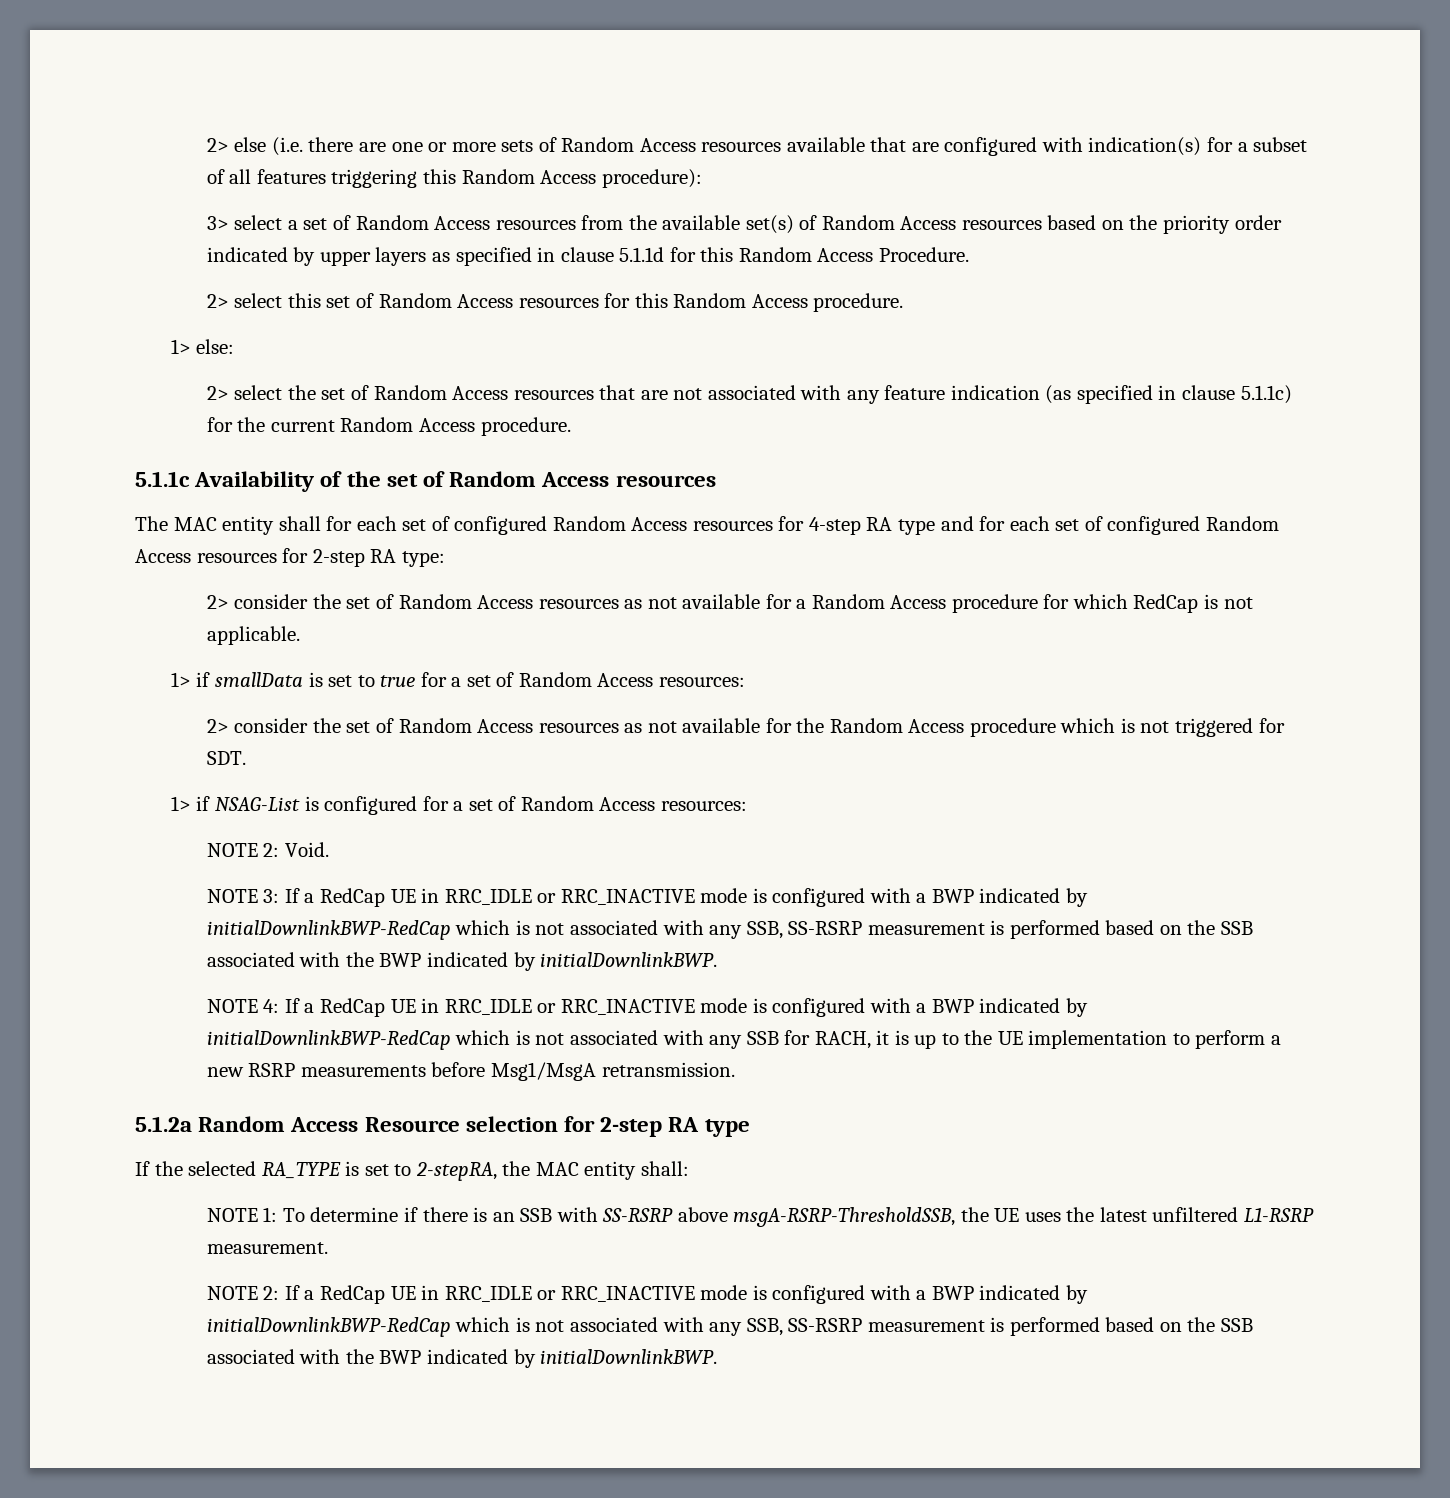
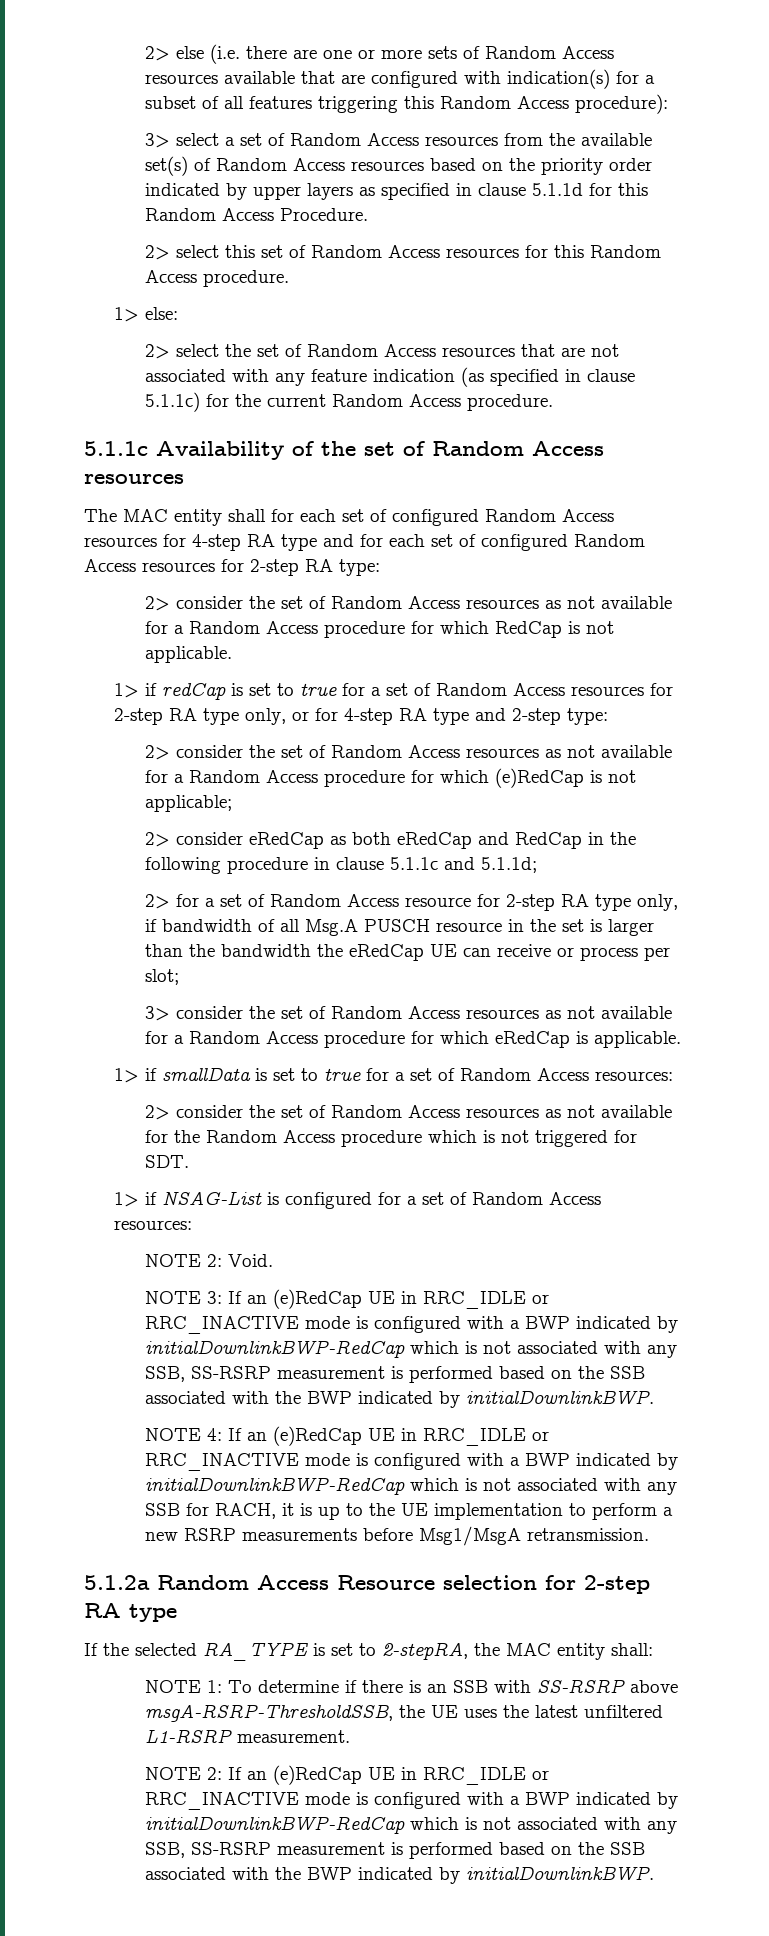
+ 1> if redCap is set to true for a set of Random Access resources for 2-step RA type only, or for 4-step RA type and 2-step type:
+ 2> consider the set of Random Access resources as not available for a Random Access procedure for which (e)RedCap is not applicable;
+ 2> consider eRedCap as both eRedCap and RedCap in the following procedure in clause 5.1.1c and 5.1.1d;
+ 2> for a set of Random Access resource for 2-step RA type only, if bandwidth of all Msg.A PUSCH resource in the set is larger than the bandwidth the eRedCap UE can receive or process per slot;
+ 3> consider the set of Random Access resources as not available for a Random Access procedure for which eRedCap is applicable.
- NOTE 3: If a RedCap UE in RRC_IDLE or RRC_INACTIVE mode is configured with a BWP indicated by initialDownlinkBWP-RedCap which is not associated with any SSB, SS-RSRP measurement is performed based on the SSB associated with the BWP indicated by initialDownlinkBWP.
+ NOTE 3: If an (e)RedCap UE in RRC_IDLE or RRC_INACTIVE mode is configured with a BWP indicated by initialDownlinkBWP-RedCap which is not associated with any SSB, SS-RSRP measurement is performed based on the SSB associated with the BWP indicated by initialDownlinkBWP.
- NOTE 4: If a RedCap UE in RRC_IDLE or RRC_INACTIVE mode is configured with a BWP indicated by initialDownlinkBWP-RedCap which is not associated with any SSB for RACH, it is up to the UE implementation to perform a new RSRP measurements before Msg1/MsgA retransmission.
+ NOTE 4: If an (e)RedCap UE in RRC_IDLE or RRC_INACTIVE mode is configured with a BWP indicated by initialDownlinkBWP-RedCap which is not associated with any SSB for RACH, it is up to the UE implementation to perform a new RSRP measurements before Msg1/MsgA retransmission.
- NOTE 2: If a RedCap UE in RRC_IDLE or RRC_INACTIVE mode is configured with a BWP indicated by initialDownlinkBWP-RedCap which is not associated with any SSB, SS-RSRP measurement is performed based on the SSB associated with the BWP indicated by initialDownlinkBWP.
+ NOTE 2: If an (e)RedCap UE in RRC_IDLE or RRC_INACTIVE mode is configured with a BWP indicated by initialDownlinkBWP-RedCap which is not associated with any SSB, SS-RSRP measurement is performed based on the SSB associated with the BWP indicated by initialDownlinkBWP.

